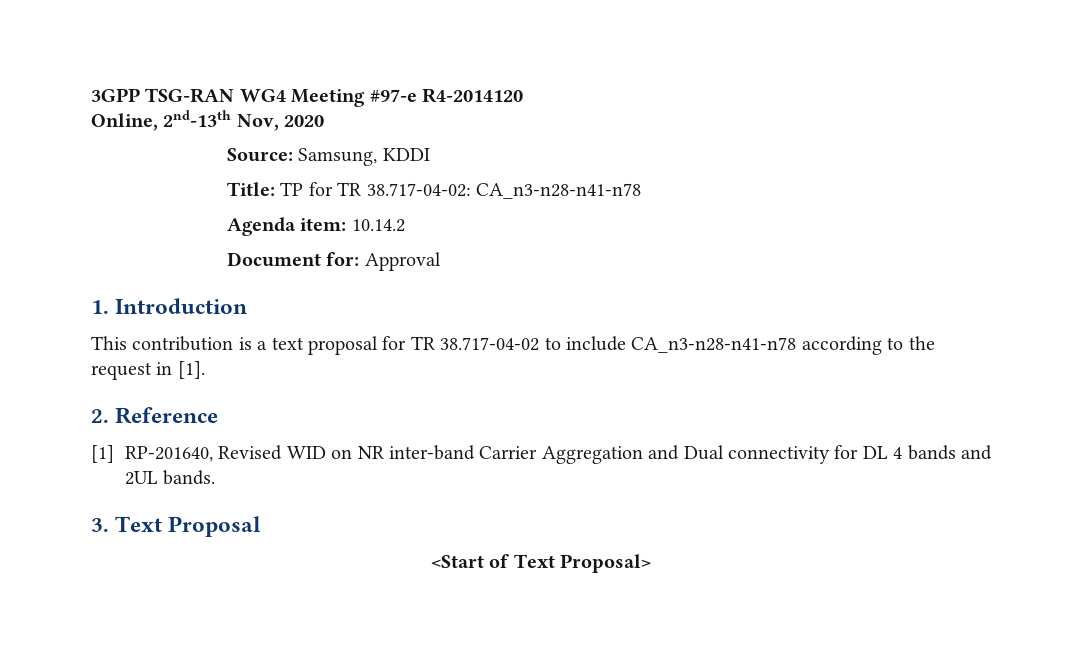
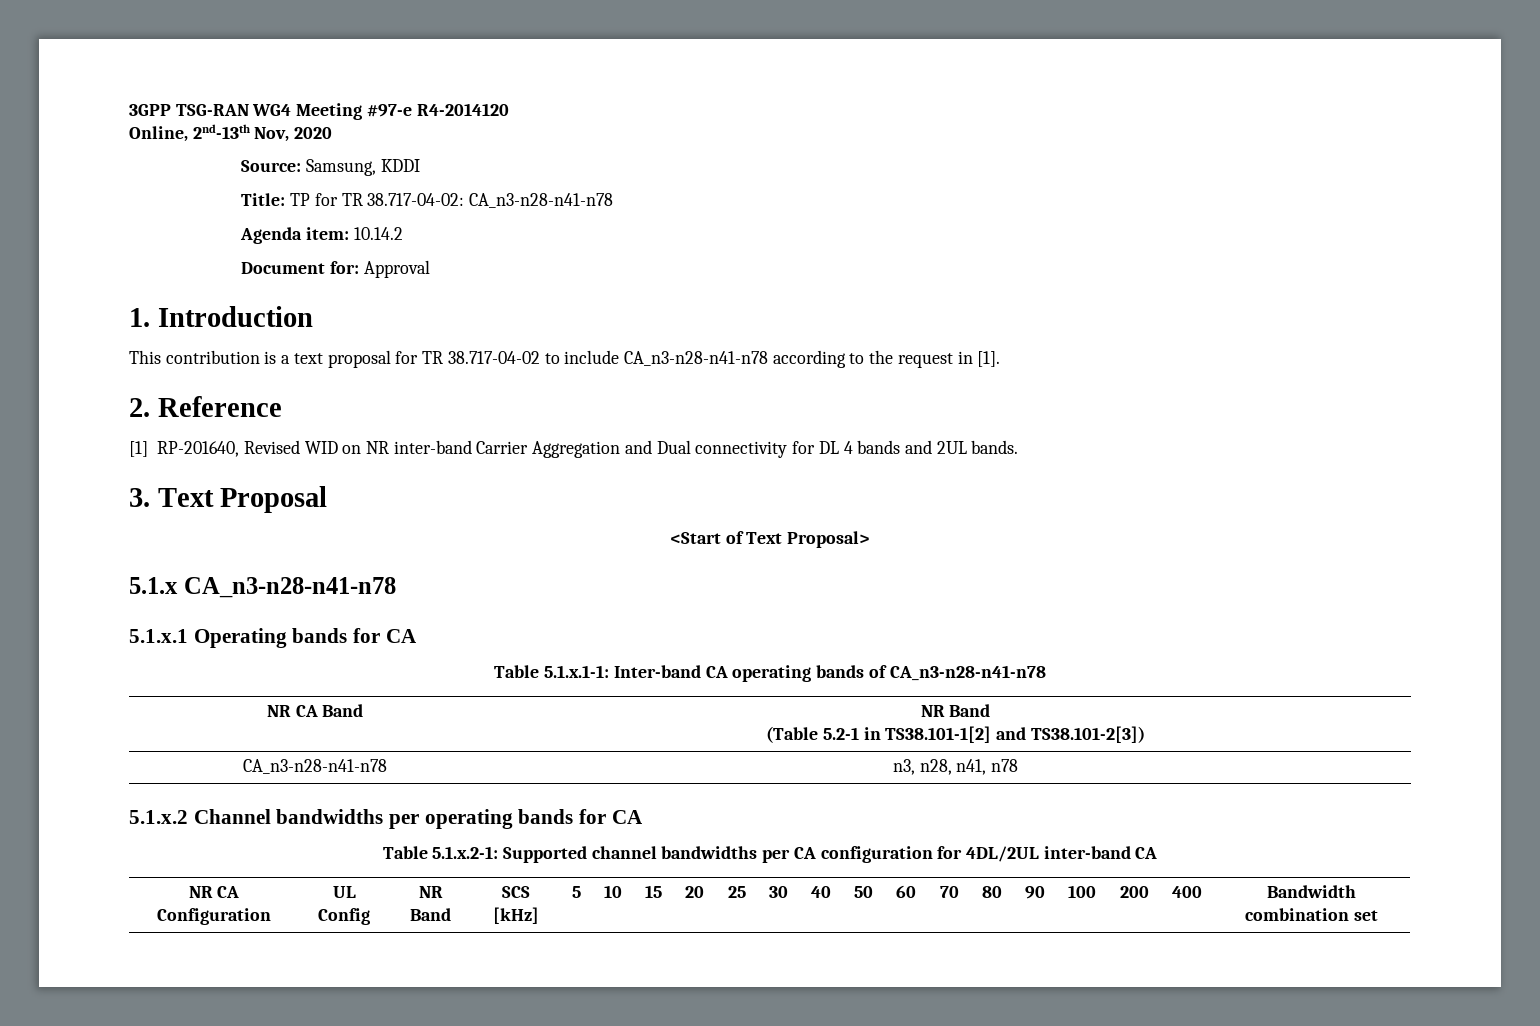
+ 5.1.x CA_n3-n28-n41-n78
+ 5.1.x.1 Operating bands for CA
+ Table 5.1.x.1-1: Inter-band CA operating bands of CA_n3-n28-n41-n78
+ NR CA Band | NR Band
+ (Table 5.2-1 in TS38.101-1[2] and TS38.101-2[3])
+ CA_n3-n28-n41-n78 | n3, n28, n41, n78
+ 5.1.x.2 Channel bandwidths per operating bands for CA
+ Table 5.1.x.2-1: Supported channel bandwidths per CA configuration for 4DL/2UL inter-band CA
+ NR CA Configuration | UL Config | NR Band | SCS [kHz] | 5 | 10 | 15 | 20 | 25 | 30 | 40 | 50 | 60 | 70 | 80 | 90 | 100 | 200 | 400 | Bandwidth combination set

